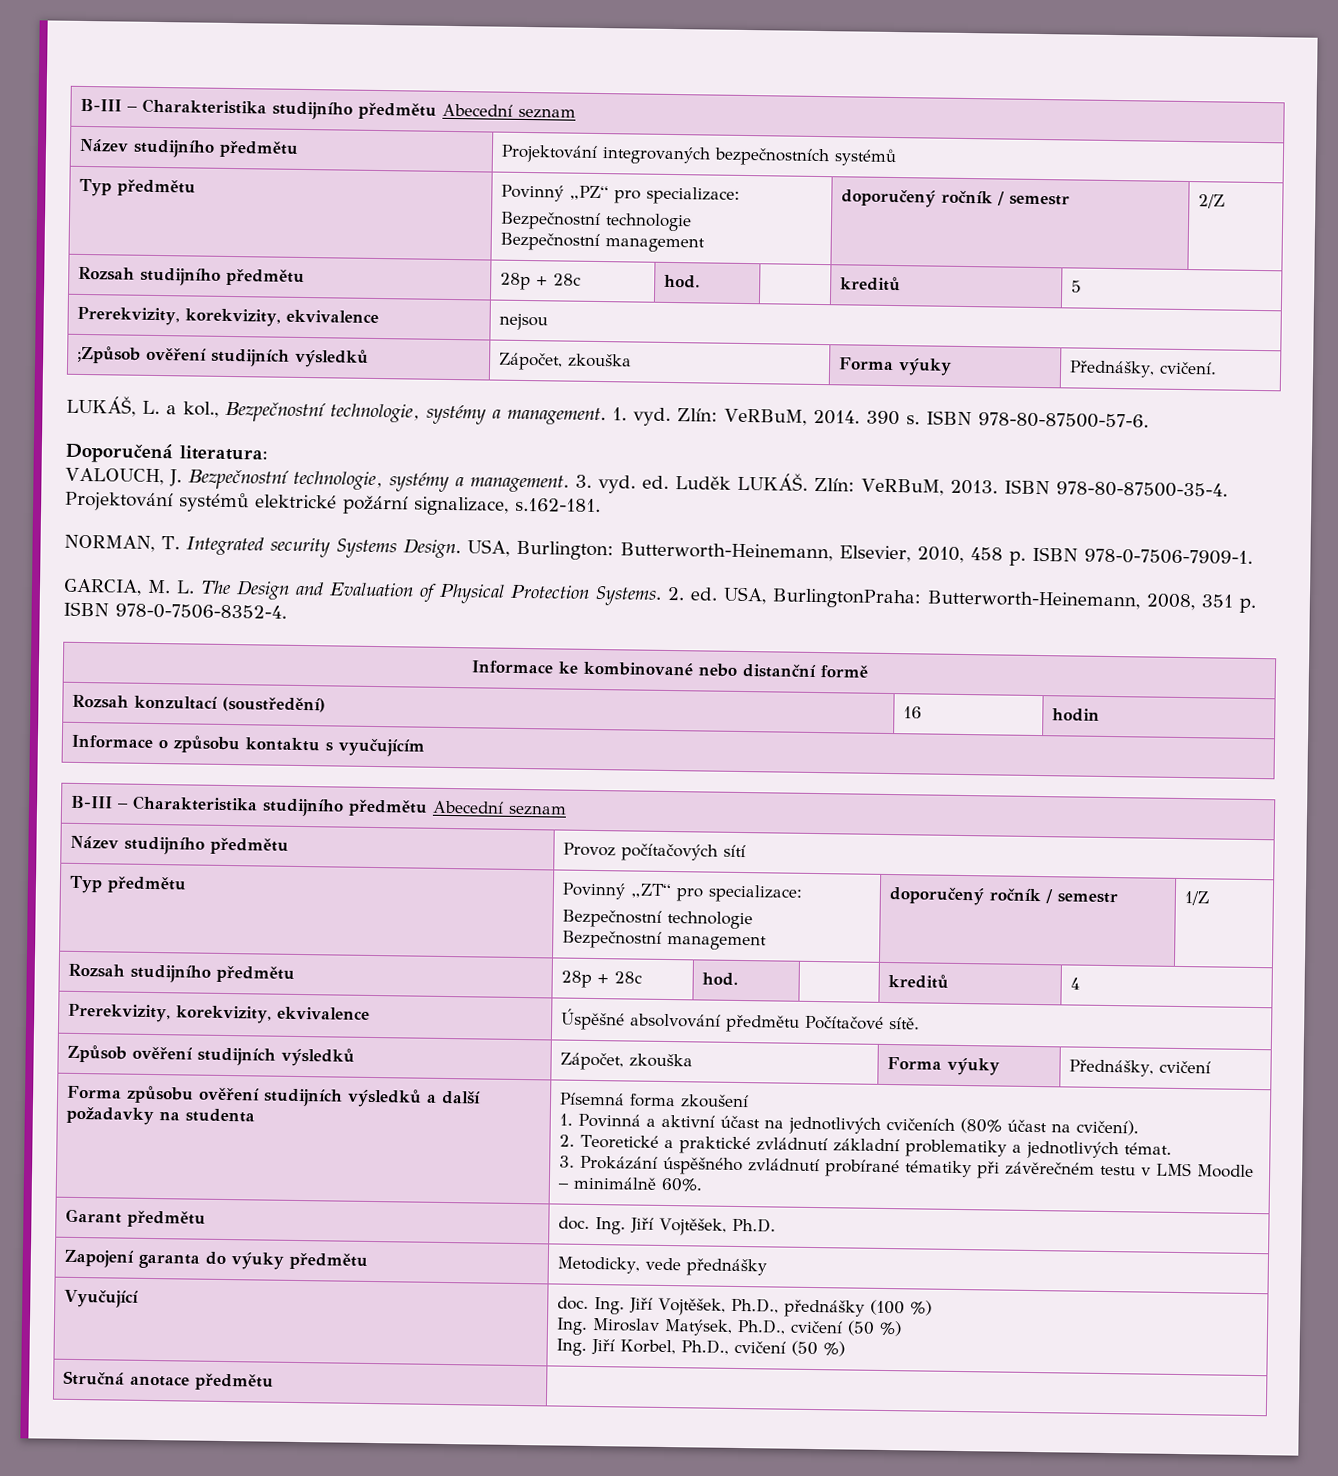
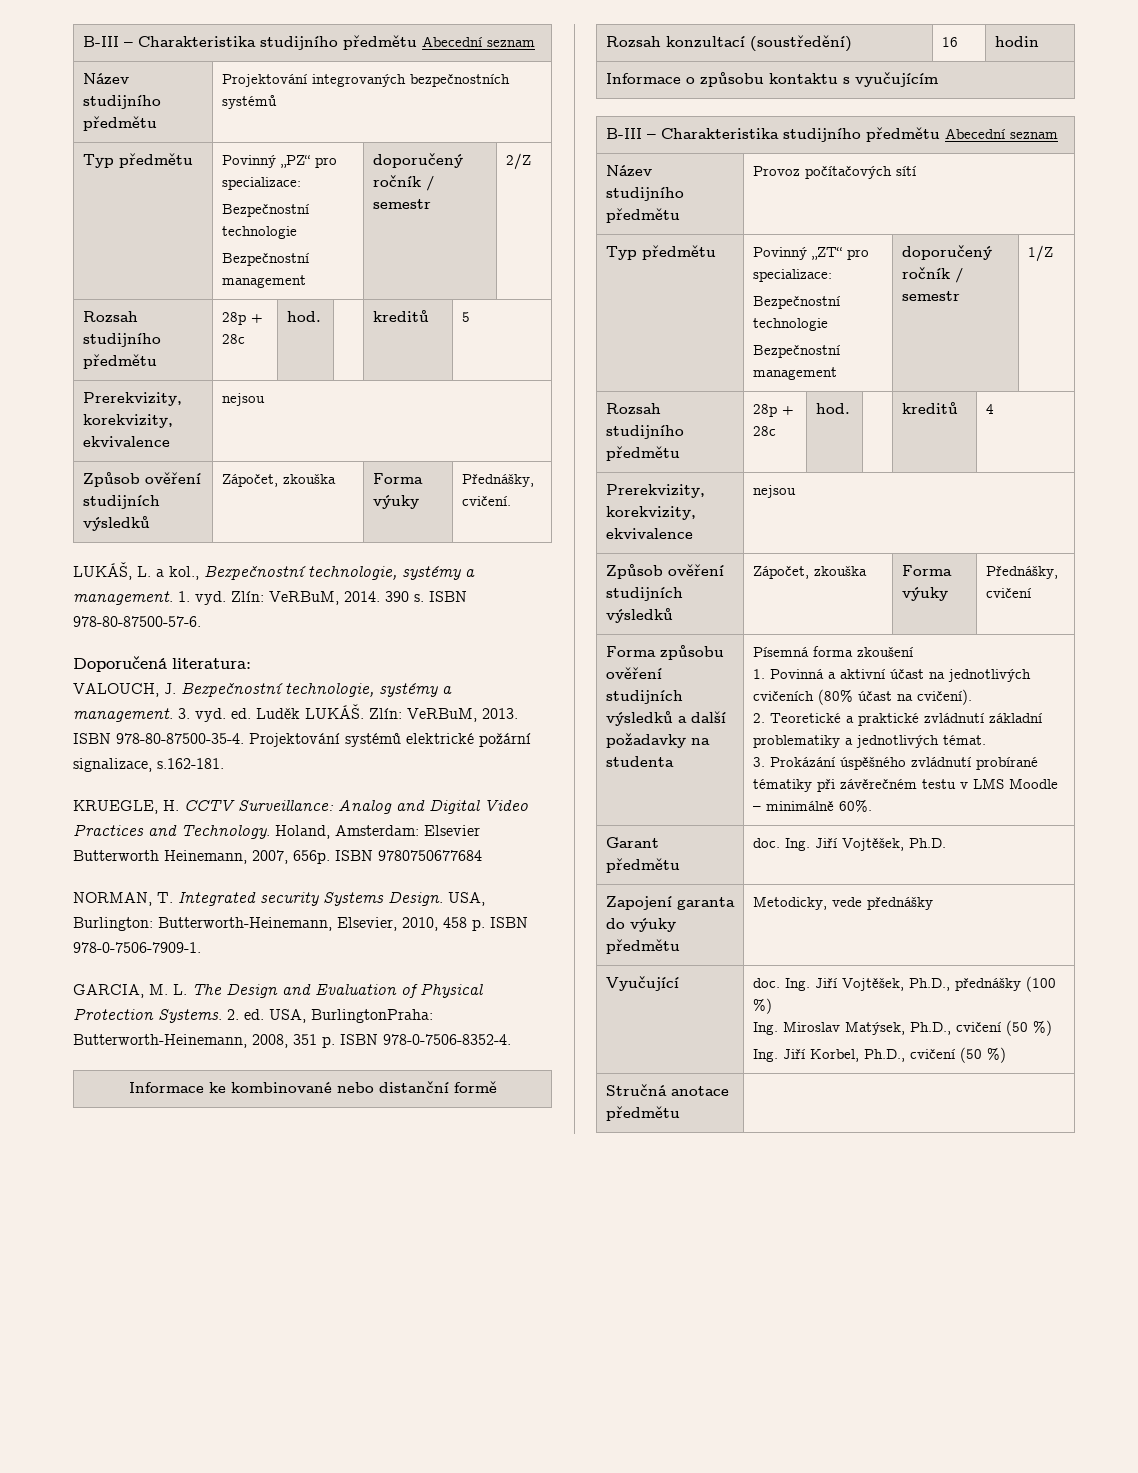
- ;Způsob ověření studijních výsledků | Zápočet, zkouška | Forma výuky | Přednášky, cvičení.
+ Způsob ověření studijních výsledků | Zápočet, zkouška | Forma výuky | Přednášky, cvičení.
+ KRUEGLE, H. CCTV Surveillance: Analog and Digital Video Practices and Technology. Holand, Amsterdam: Elsevier Butterworth Heinemann, 2007, 656p. ISBN 9780750677684
  Rozsah studijního předmětu | 28p + 28c | hod. | | kreditů | 4
- Prerekvizity, korekvizity, ekvivalence | Úspěšné absolvování předmětu Počítačové sítě.
+ Prerekvizity, korekvizity, ekvivalence | nejsou

